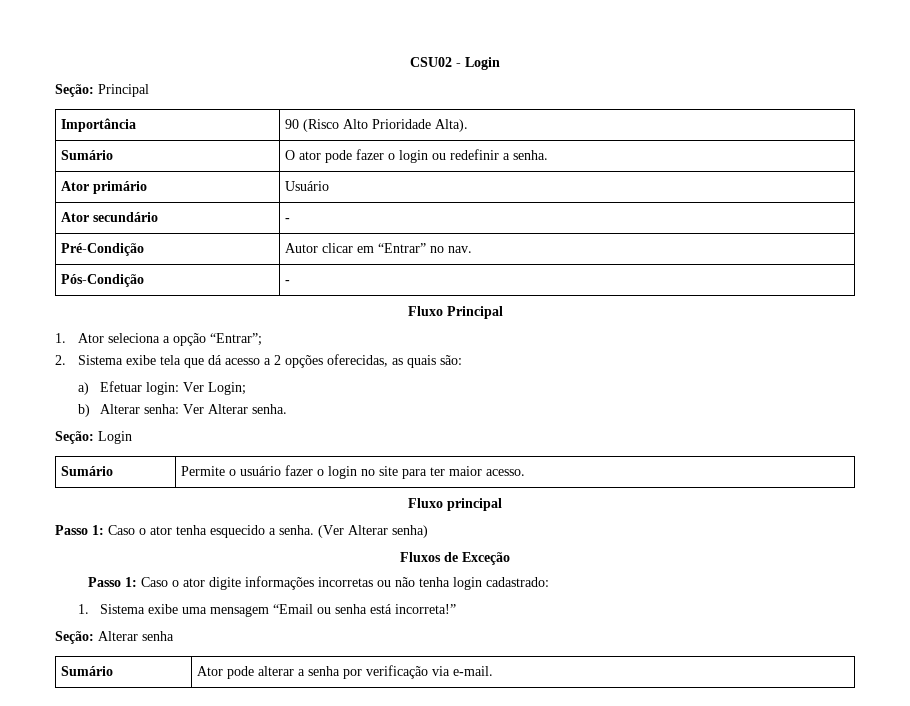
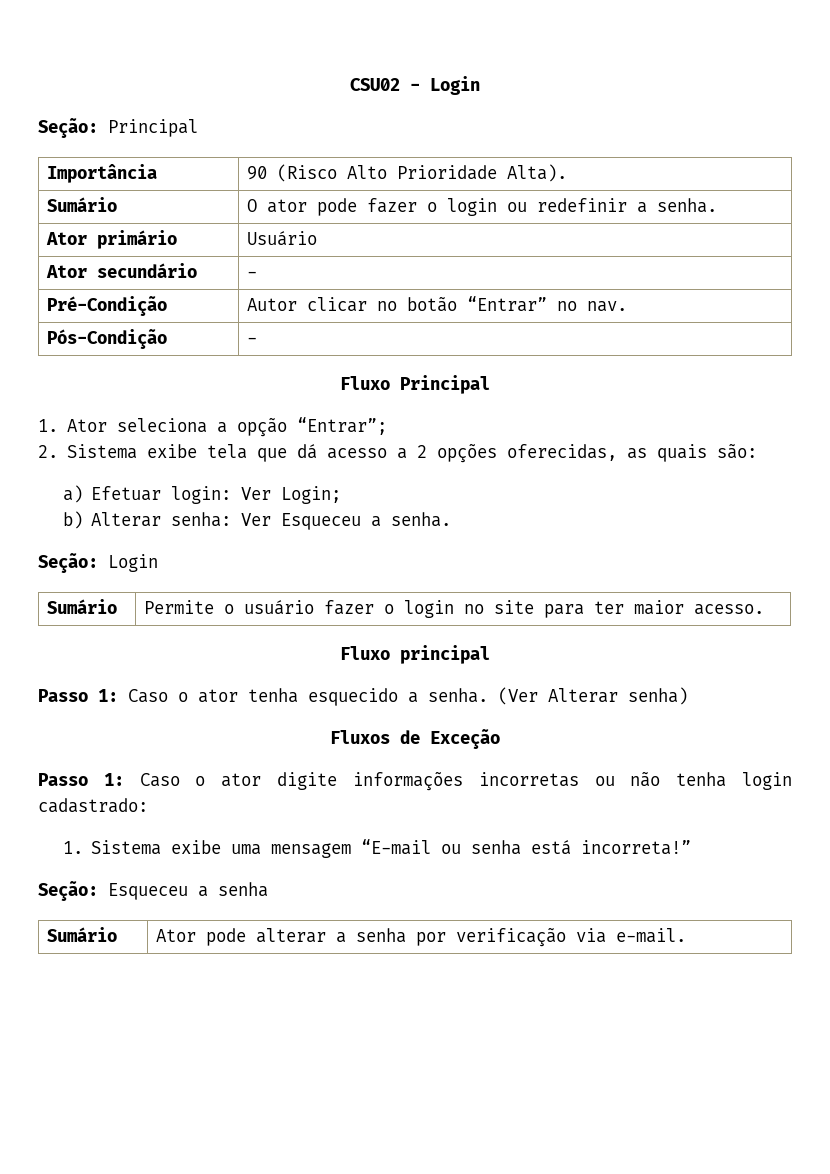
- Pré-Condição | Autor clicar em “Entrar” no nav.
+ Pré-Condição | Autor clicar no botão “Entrar” no nav.
- b) Alterar senha: Ver Alterar senha.
+ b) Alterar senha: Ver Esqueceu a senha.
- 1. Sistema exibe uma mensagem “Email ou senha está incorreta!”
+ 1. Sistema exibe uma mensagem “E-mail ou senha está incorreta!”
- Seção: Alterar senha
+ Seção: Esqueceu a senha

